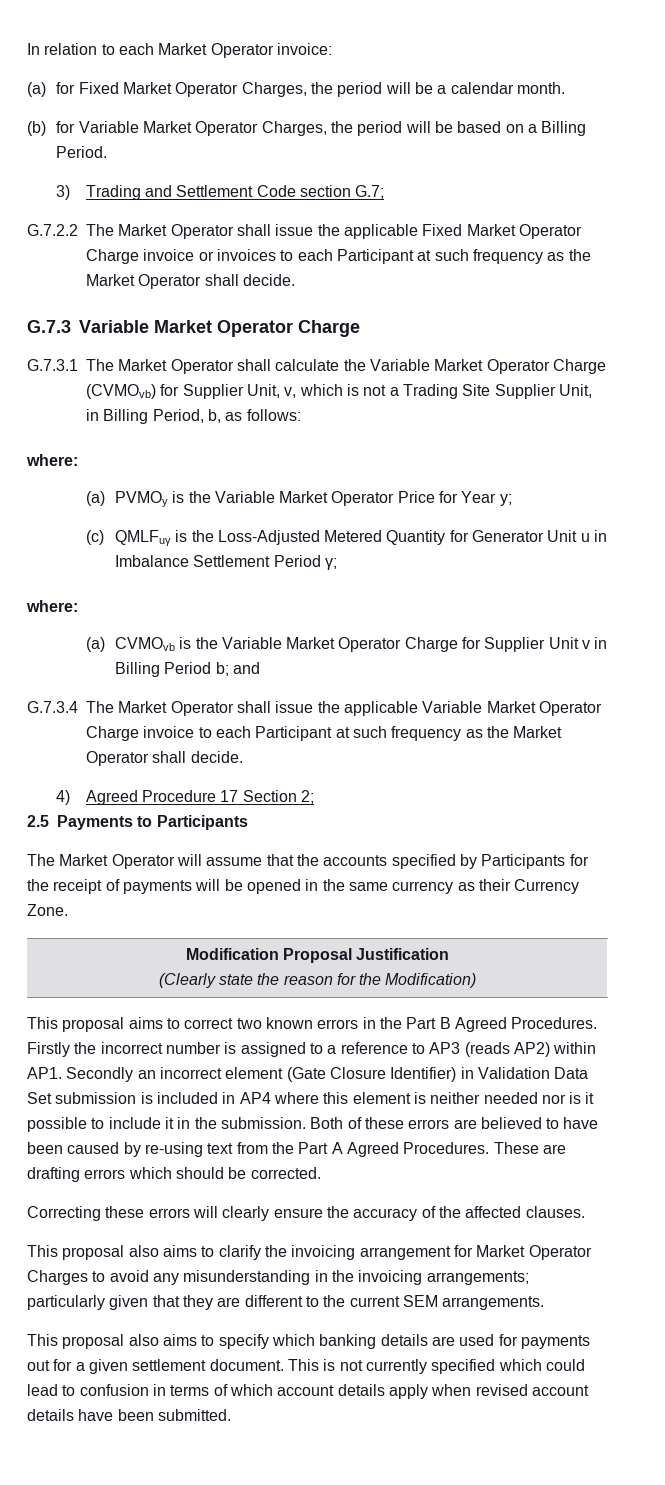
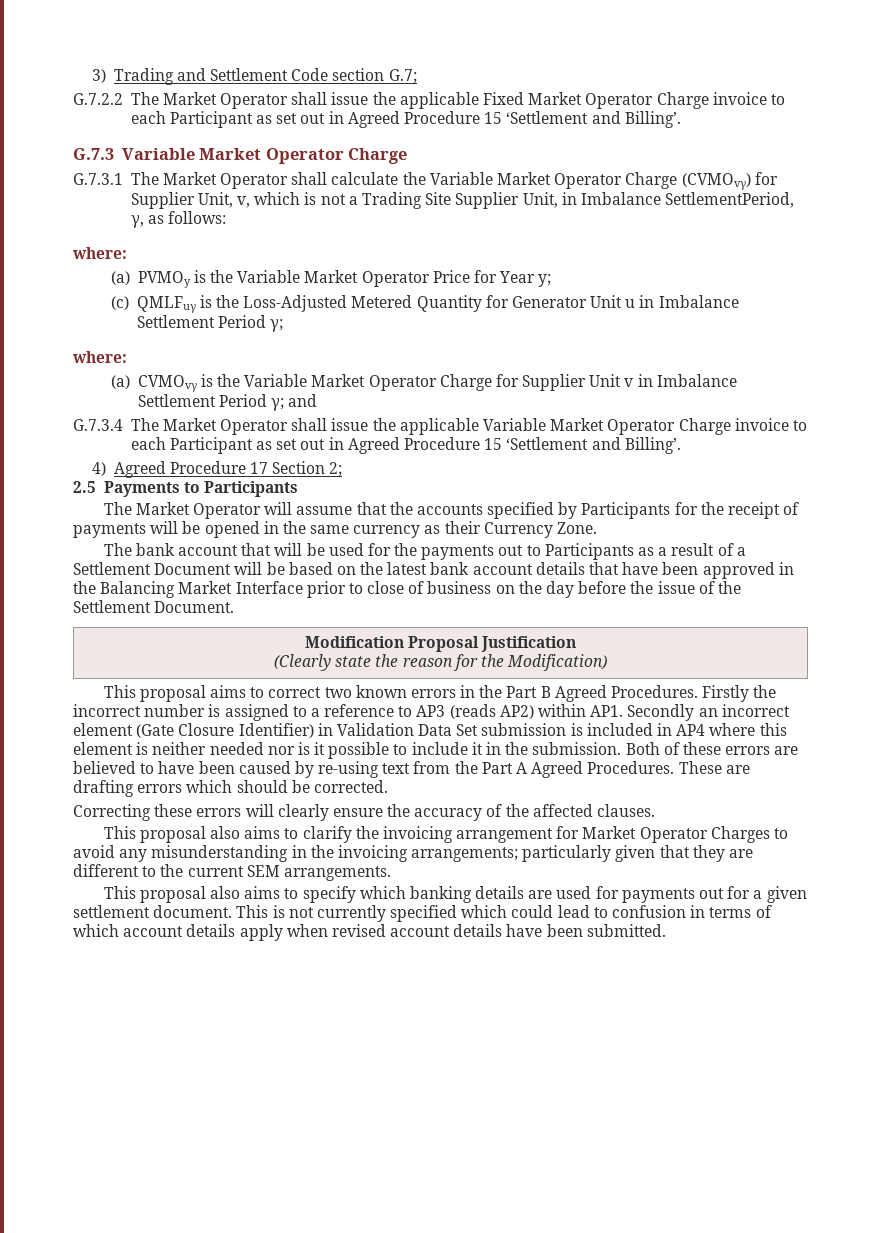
- In relation to each Market Operator invoice:
- (a) for Fixed Market Operator Charges, the period will be a calendar month.
- (b) for Variable Market Operator Charges, the period will be based on a Billing Period.
- G.7.2.2 The Market Operator shall issue the applicable Fixed Market Operator Charge invoice or invoices to each Participant at such frequency as the Market Operator shall decide.
+ G.7.2.2 The Market Operator shall issue the applicable Fixed Market Operator Charge invoice to each Participant as set out in Agreed Procedure 15 ‘Settlement and Billing’.
- G.7.3.1 The Market Operator shall calculate the Variable Market Operator Charge (CVMOvb) for Supplier Unit, v, which is not a Trading Site Supplier Unit, in Billing Period, b, as follows:
+ G.7.3.1 The Market Operator shall calculate the Variable Market Operator Charge (CVMOvγ) for Supplier Unit, v, which is not a Trading Site Supplier Unit, in Imbalance SettlementPeriod, γ, as follows:
- (a) CVMOvb is the Variable Market Operator Charge for Supplier Unit v in Billing Period b; and
+ (a) CVMOvγ is the Variable Market Operator Charge for Supplier Unit v in Imbalance Settlement Period γ; and
- G.7.3.4 The Market Operator shall issue the applicable Variable Market Operator Charge invoice to each Participant at such frequency as the Market Operator shall decide.
+ G.7.3.4 The Market Operator shall issue the applicable Variable Market Operator Charge invoice to each Participant as set out in Agreed Procedure 15 ‘Settlement and Billing’.
+ The bank account that will be used for the payments out to Participants as a result of a Settlement Document will be based on the latest bank account details that have been approved in the Balancing Market Interface prior to close of business on the day before the issue of the Settlement Document.

